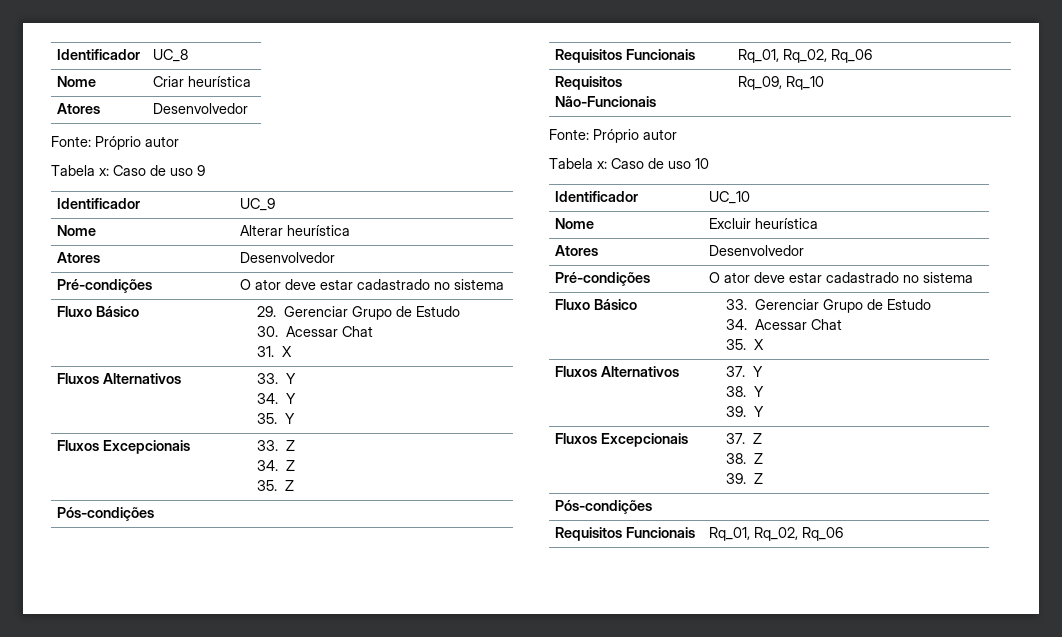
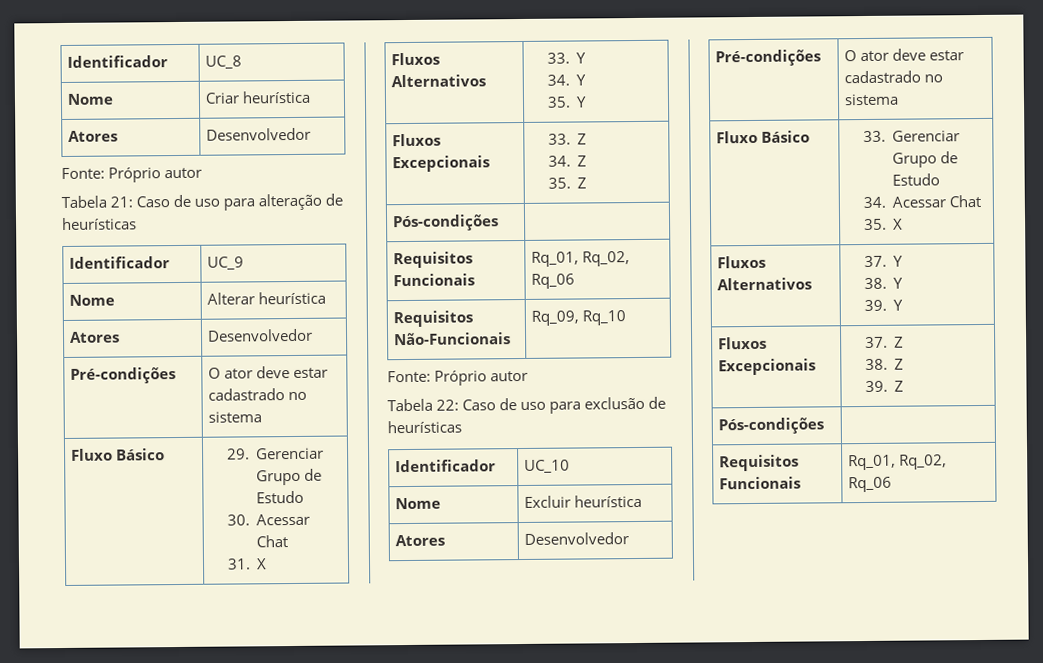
- Tabela x: Caso de uso 9
+ Tabela 21: Caso de uso para alteração de heurísticas
- Tabela x: Caso de uso 10
+ Tabela 22: Caso de uso para exclusão de heurísticas

